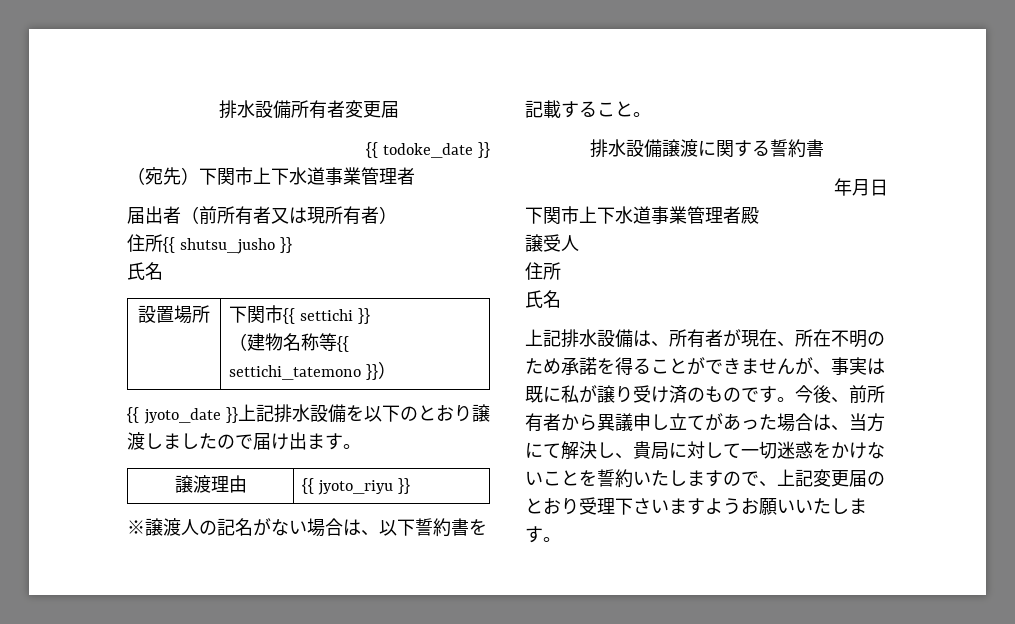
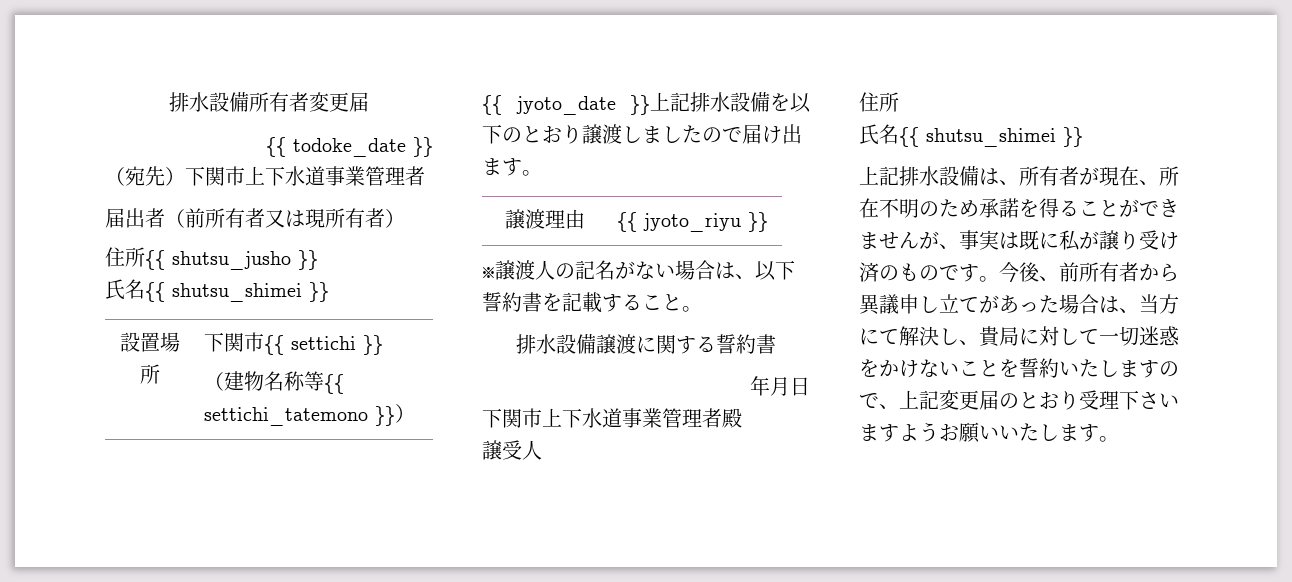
  住所{{ shutsu_jusho }}
- 氏名
+ 氏名{{ shutsu_shimei }}
  譲受人
  住所
- 氏名
+ 氏名{{ shutsu_shimei }}

